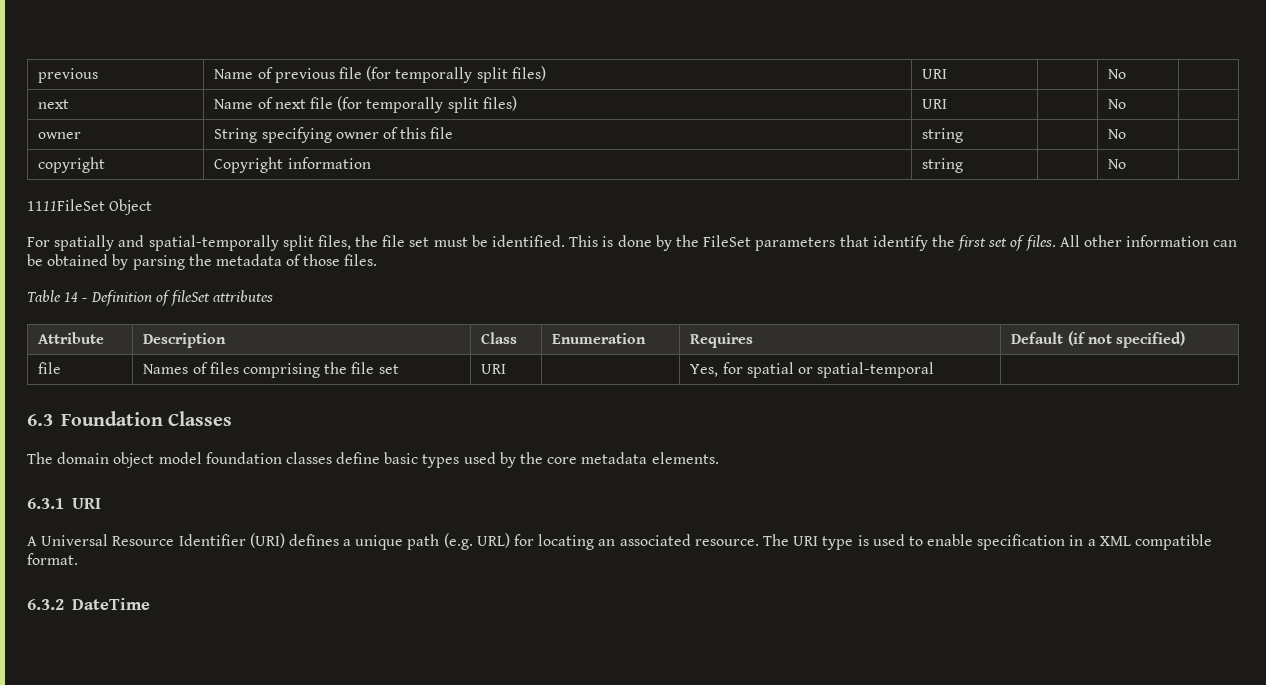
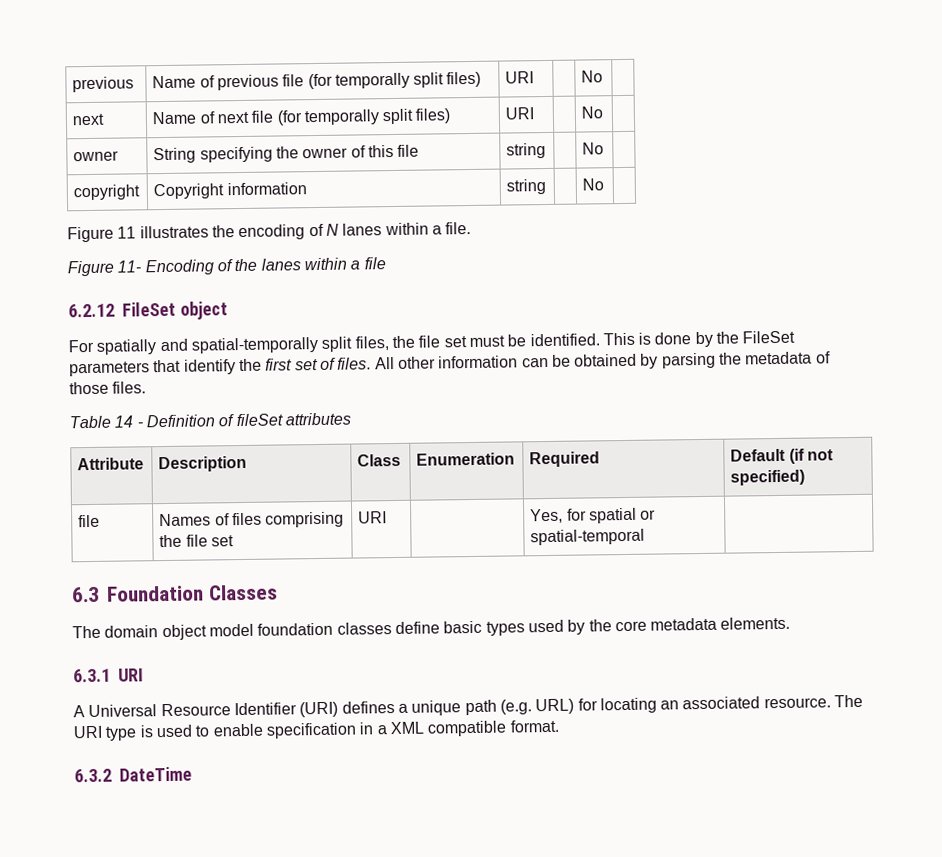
- owner | String specifying owner of this file | string | | No |
+ owner | String specifying the owner of this file | string | | No |
- 1111FileSet Object
+ Figure 11 illustrates the encoding of N lanes within a file.
+ Figure 11- Encoding of the lanes within a file
+ 6.2.12 FileSet object
- Attribute | Description | Class | Enumeration | Requires | Default (if not specified)
+ Attribute | Description | Class | Enumeration | Required | Default (if not specified)

